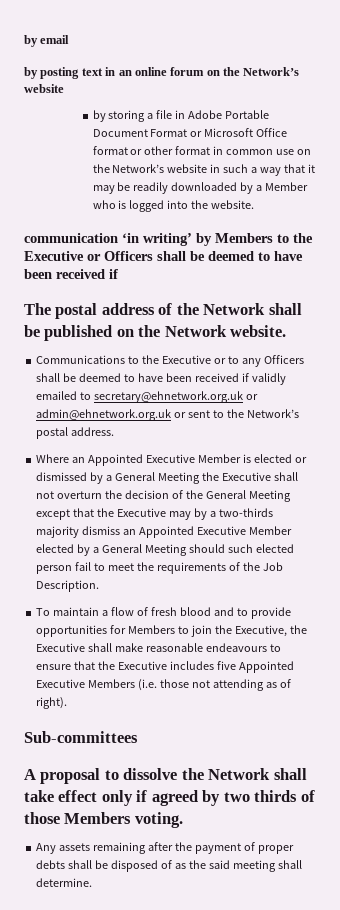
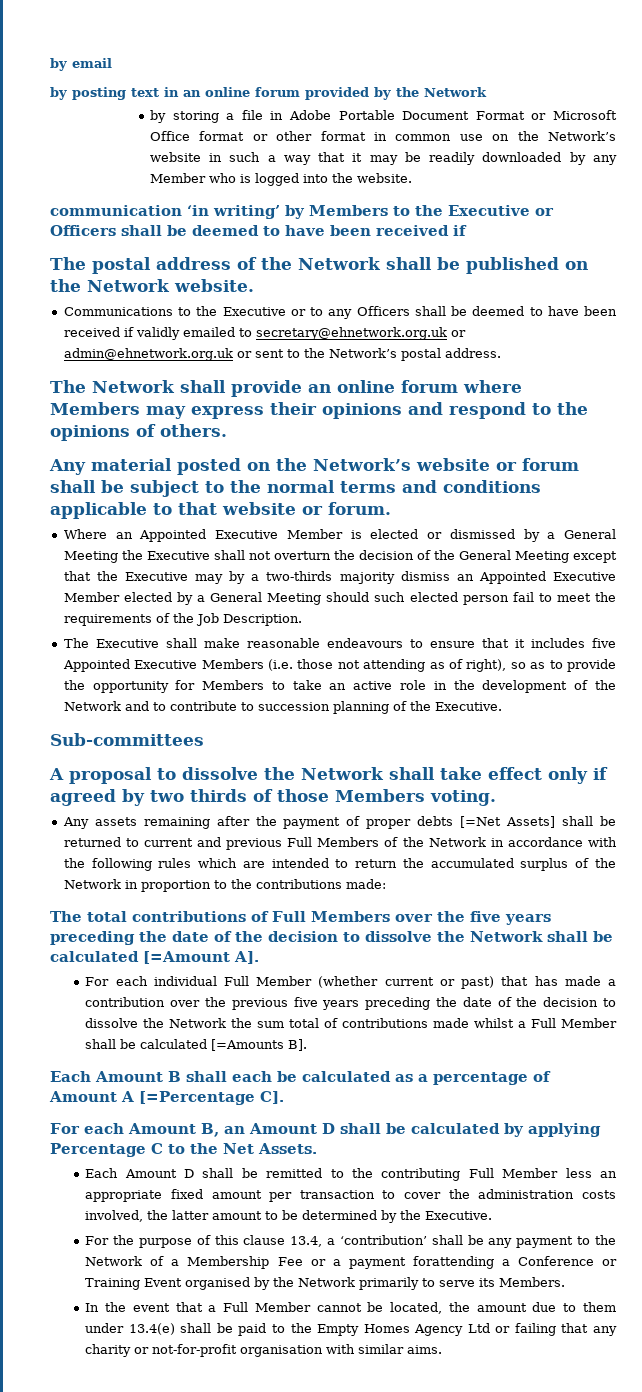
- by posting text in an online forum on the Network’s website
+ by posting text in an online forum provided by the Network
- by storing a file in Adobe Portable Document Format or Microsoft Office format or other format in common use on the Network’s website in such a way that it may be readily downloaded by a Member who is logged into the website.
+ by storing a file in Adobe Portable Document Format or Microsoft Office format or other format in common use on the Network’s website in such a way that it may be readily downloaded by any Member who is logged into the website.
+ The Network shall provide an online forum where Members may express their opinions and respond to the opinions of others.
+ Any material posted on the Network’s website or forum shall be subject to the normal terms and conditions applicable to that website or forum.
- To maintain a flow of fresh blood and to provide opportunities for Members to join the Executive, the Executive shall make reasonable endeavours to ensure that the Executive includes five Appointed Executive Members (i.e. those not attending as of right).
+ The Executive shall make reasonable endeavours to ensure that it includes five Appointed Executive Members (i.e. those not attending as of right), so as to provide the opportunity for Members to take an active role in the development of the Network and to contribute to succession planning of the Executive.
- Any assets remaining after the payment of proper debts shall be disposed of as the said meeting shall determine.
+ Any assets remaining after the payment of proper debts [=Net Assets] shall be returned to current and previous Full Members of the Network in accordance with the following rules which are intended to return the accumulated surplus of the Network in proportion to the contributions made:
+ The total contributions of Full Members over the five years preceding the date of the decision to dissolve the Network shall be calculated [=Amount A].
+ For each individual Full Member (whether current or past) that has made a contribution over the previous five years preceding the date of the decision to dissolve the Network the sum total of contributions made whilst a Full Member shall be calculated [=Amounts B].
+ Each Amount B shall each be calculated as a percentage of Amount A [=Percentage C].
+ For each Amount B, an Amount D shall be calculated by applying Percentage C to the Net Assets.
+ Each Amount D shall be remitted to the contributing Full Member less an appropriate fixed amount per transaction to cover the administration costs involved, the latter amount to be determined by the Executive.
+ For the purpose of this clause 13.4, a ‘contribution’ shall be any payment to the Network of a Membership Fee or a payment forattending a Conference or Training Event organised by the Network primarily to serve its Members.
+ In the event that a Full Member cannot be located, the amount due to them under 13.4(e) shall be paid to the Empty Homes Agency Ltd or failing that any charity or not-for-profit organisation with similar aims.

